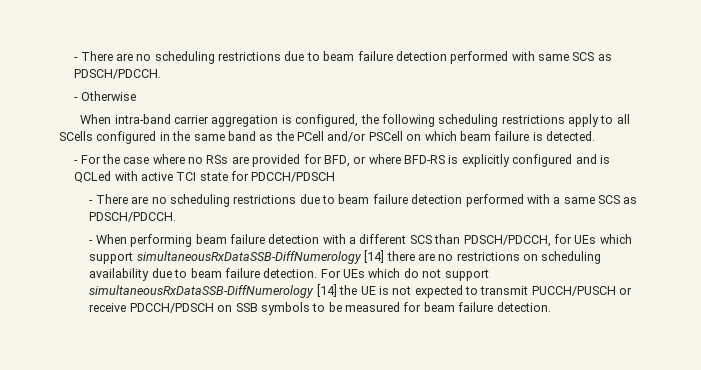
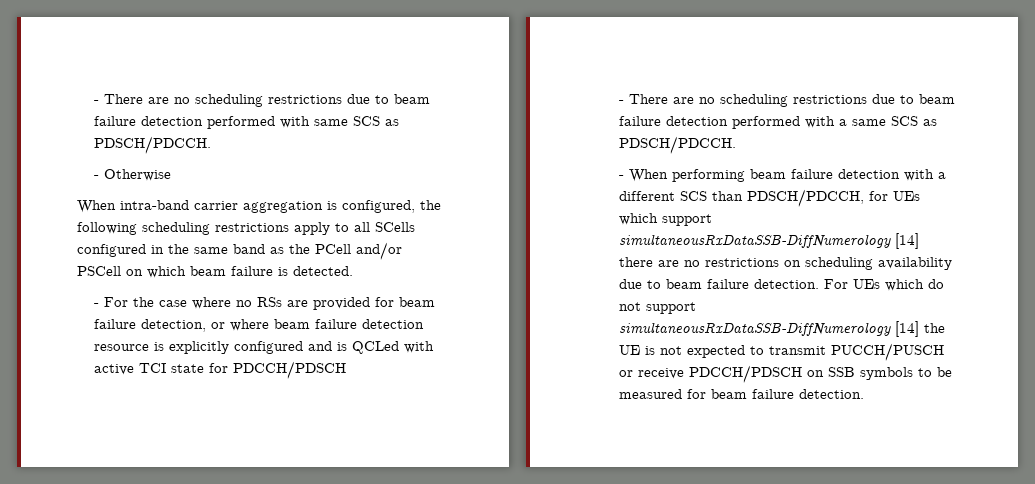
- - For the case where no RSs are provided for BFD, or where BFD-RS is explicitly configured and is QCLed with active TCI state for PDCCH/PDSCH
+ - For the case where no RSs are provided for beam failure detection, or where beam failure detection resource is explicitly configured and is QCLed with active TCI state for PDCCH/PDSCH

